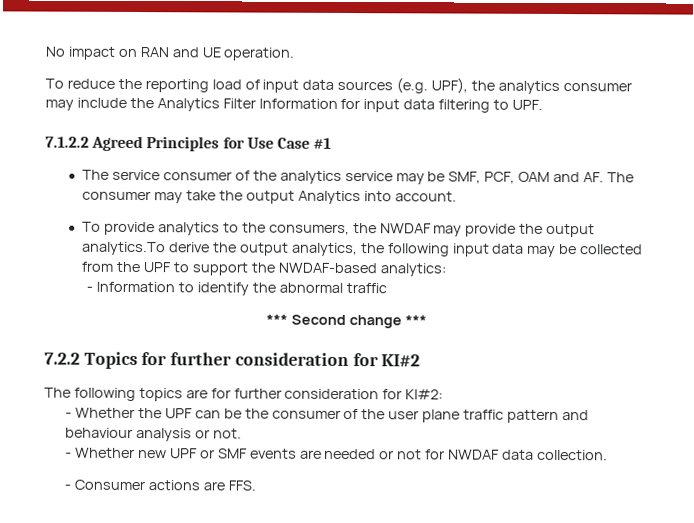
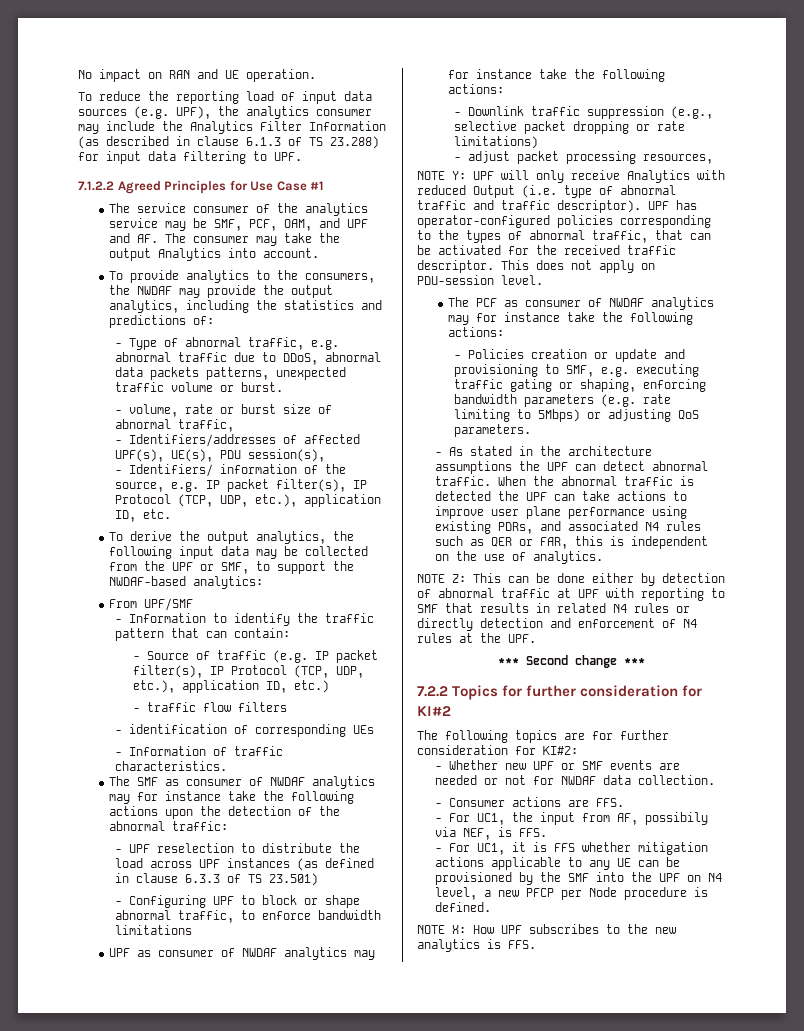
- To reduce the reporting load of input data sources (e.g. UPF), the analytics consumer may include the Analytics Filter Information for input data filtering to UPF.
+ To reduce the reporting load of input data sources (e.g. UPF), the analytics consumer may include the Analytics Filter Information (as described in clause 6.1.3 of TS 23.288) for input data filtering to UPF.
- The service consumer of the analytics service may be SMF, PCF, OAM and AF. The consumer may take the output Analytics into account.
+ The service consumer of the analytics service may be SMF, PCF, OAM, and UPF and AF. The consumer may take the output Analytics into account.
- To provide analytics to the consumers, the NWDAF may provide the output analytics.To derive the output analytics, the following input data may be collected from the UPF to support the NWDAF-based analytics:
+ To provide analytics to the consumers, the NWDAF may provide the output analytics, including the statistics and predictions of:
+ - Type of abnormal traffic, e.g. abnormal traffic due to DDoS, abnormal data packets patterns, unexpected traffic volume or burst.
+ - volume, rate or burst size of abnormal traffic,
+ - Identifiers/addresses of affected UPF(s), UE(s), PDU session(s),
+ - Identifiers/ information of the source, e.g. IP packet filter(s), IP Protocol (TCP, UDP, etc.), application ID, etc.
+ To derive the output analytics, the following input data may be collected from the UPF or SMF, to support the NWDAF-based analytics:
+ From UPF/SMF
- - Information to identify the abnormal traffic
+ - Information to identify the traffic pattern that can contain:
+ - Source of traffic (e.g. IP packet filter(s), IP Protocol (TCP, UDP, etc.), application ID, etc.)
+ - traffic flow filters
+ - identification of corresponding UEs
+ - Information of traffic characteristics.
+ The SMF as consumer of NWDAF analytics may for instance take the following actions upon the detection of the abnormal traffic:
+ - UPF reselection to distribute the load across UPF instances (as defined in clause 6.3.3 of TS 23.501)
+ - Configuring UPF to block or shape abnormal traffic, to enforce bandwidth limitations
+ UPF as consumer of NWDAF analytics may for instance take the following actions:
+ - Downlink traffic suppression (e.g., selective packet dropping or rate limitations)
+ - adjust packet processing resources,
+ NOTE Y: UPF will only receive Analytics with reduced Output (i.e. type of abnormal traffic and traffic descriptor). UPF has operator-configured policies corresponding to the types of abnormal traffic, that can be activated for the received traffic descriptor. This does not apply on PDU-session level.
+ The PCF as consumer of NWDAF analytics may for instance take the following actions:
+ - Policies creation or update and provisioning to SMF, e.g. executing traffic gating or shaping, enforcing bandwidth parameters (e.g. rate limiting to 5Mbps) or adjusting QoS parameters.
+ - As stated in the architecture assumptions the UPF can detect abnormal traffic. When the abnormal traffic is detected the UPF can take actions to improve user plane performance using existing PDRs, and associated N4 rules such as QER or FAR, this is independent on the use of analytics.
+ NOTE Z: This can be done either by detection of abnormal traffic at UPF with reporting to SMF that results in related N4 rules or directly detection and enforcement of N4 rules at the UPF.
- - Whether the UPF can be the consumer of the user plane traffic pattern and behaviour analysis or not.
+ - For UC1, the input from AF, possibily via NEF, is FFS.
+ - For UC1, it is FFS whether mitigation actions applicable to any UE can be provisioned by the SMF into the UPF on N4 level, a new PFCP per Node procedure is defined.
+ NOTE X: How UPF subscribes to the new analytics is FFS.

